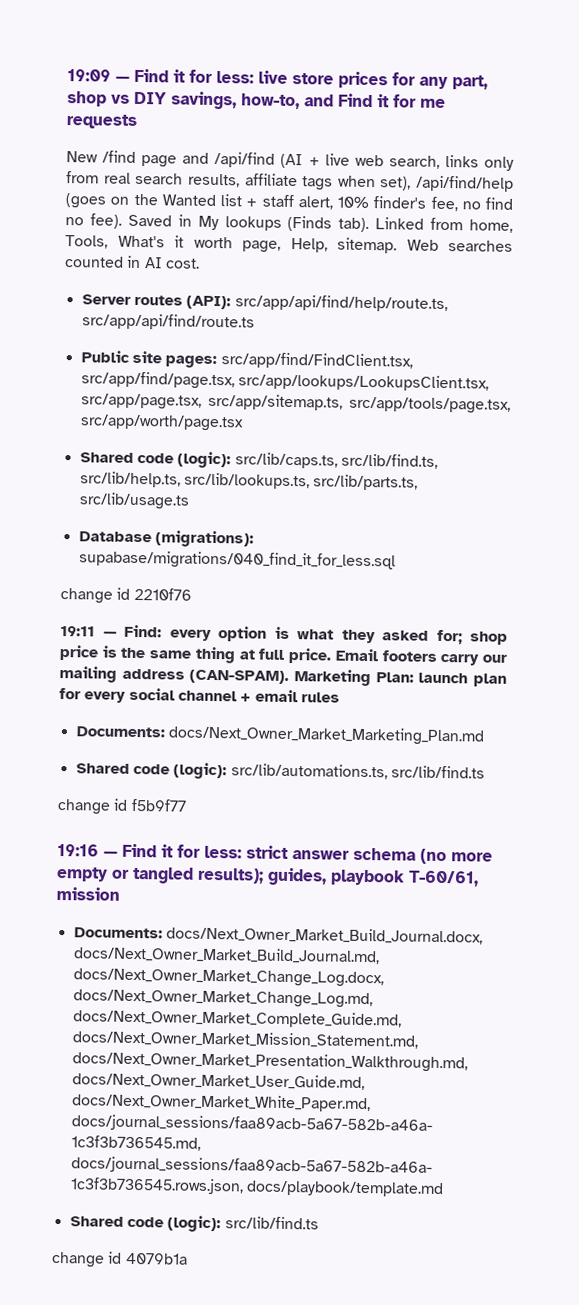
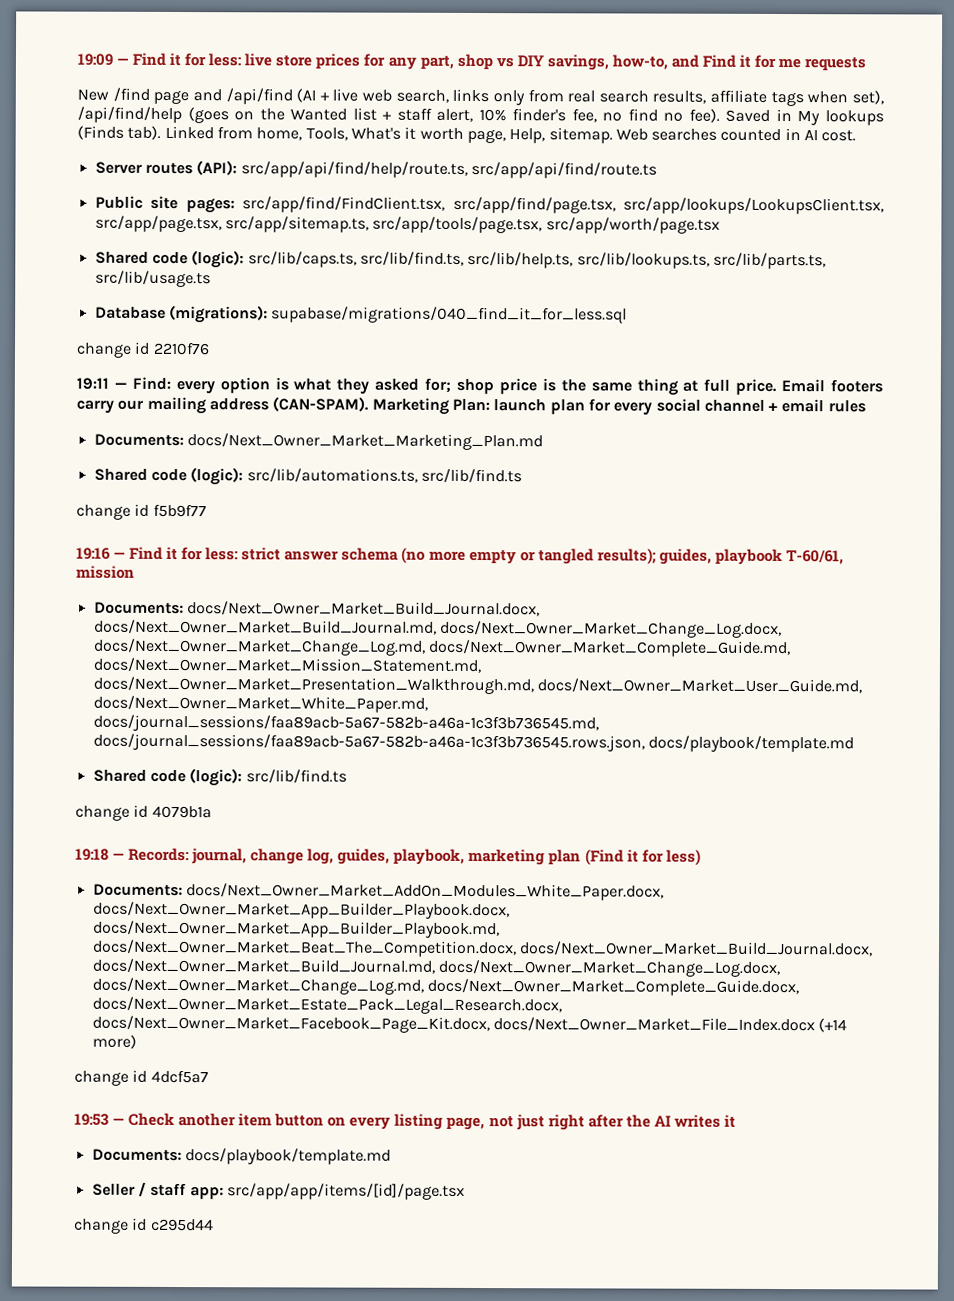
+ 19:18 — Records: journal, change log, guides, playbook, marketing plan (Find it for less)
+ Documents: docs/Next_Owner_Market_AddOn_Modules_White_Paper.docx, docs/Next_Owner_Market_App_Builder_Playbook.docx, docs/Next_Owner_Market_App_Builder_Playbook.md, docs/Next_Owner_Market_Beat_The_Competition.docx, docs/Next_Owner_Market_Build_Journal.docx, docs/Next_Owner_Market_Build_Journal.md, docs/Next_Owner_Market_Change_Log.docx, docs/Next_Owner_Market_Change_Log.md, docs/Next_Owner_Market_Complete_Guide.docx, docs/Next_Owner_Market_Estate_Pack_Legal_Research.docx, docs/Next_Owner_Market_Facebook_Page_Kit.docx, docs/Next_Owner_Market_File_Index.docx (+14 more)
+ change id 4dcf5a7
+ 19:53 — Check another item button on every listing page, not just right after the AI writes it
+ Documents: docs/playbook/template.md
+ Seller / staff app: src/app/app/items/[id]/page.tsx
+ change id c295d44

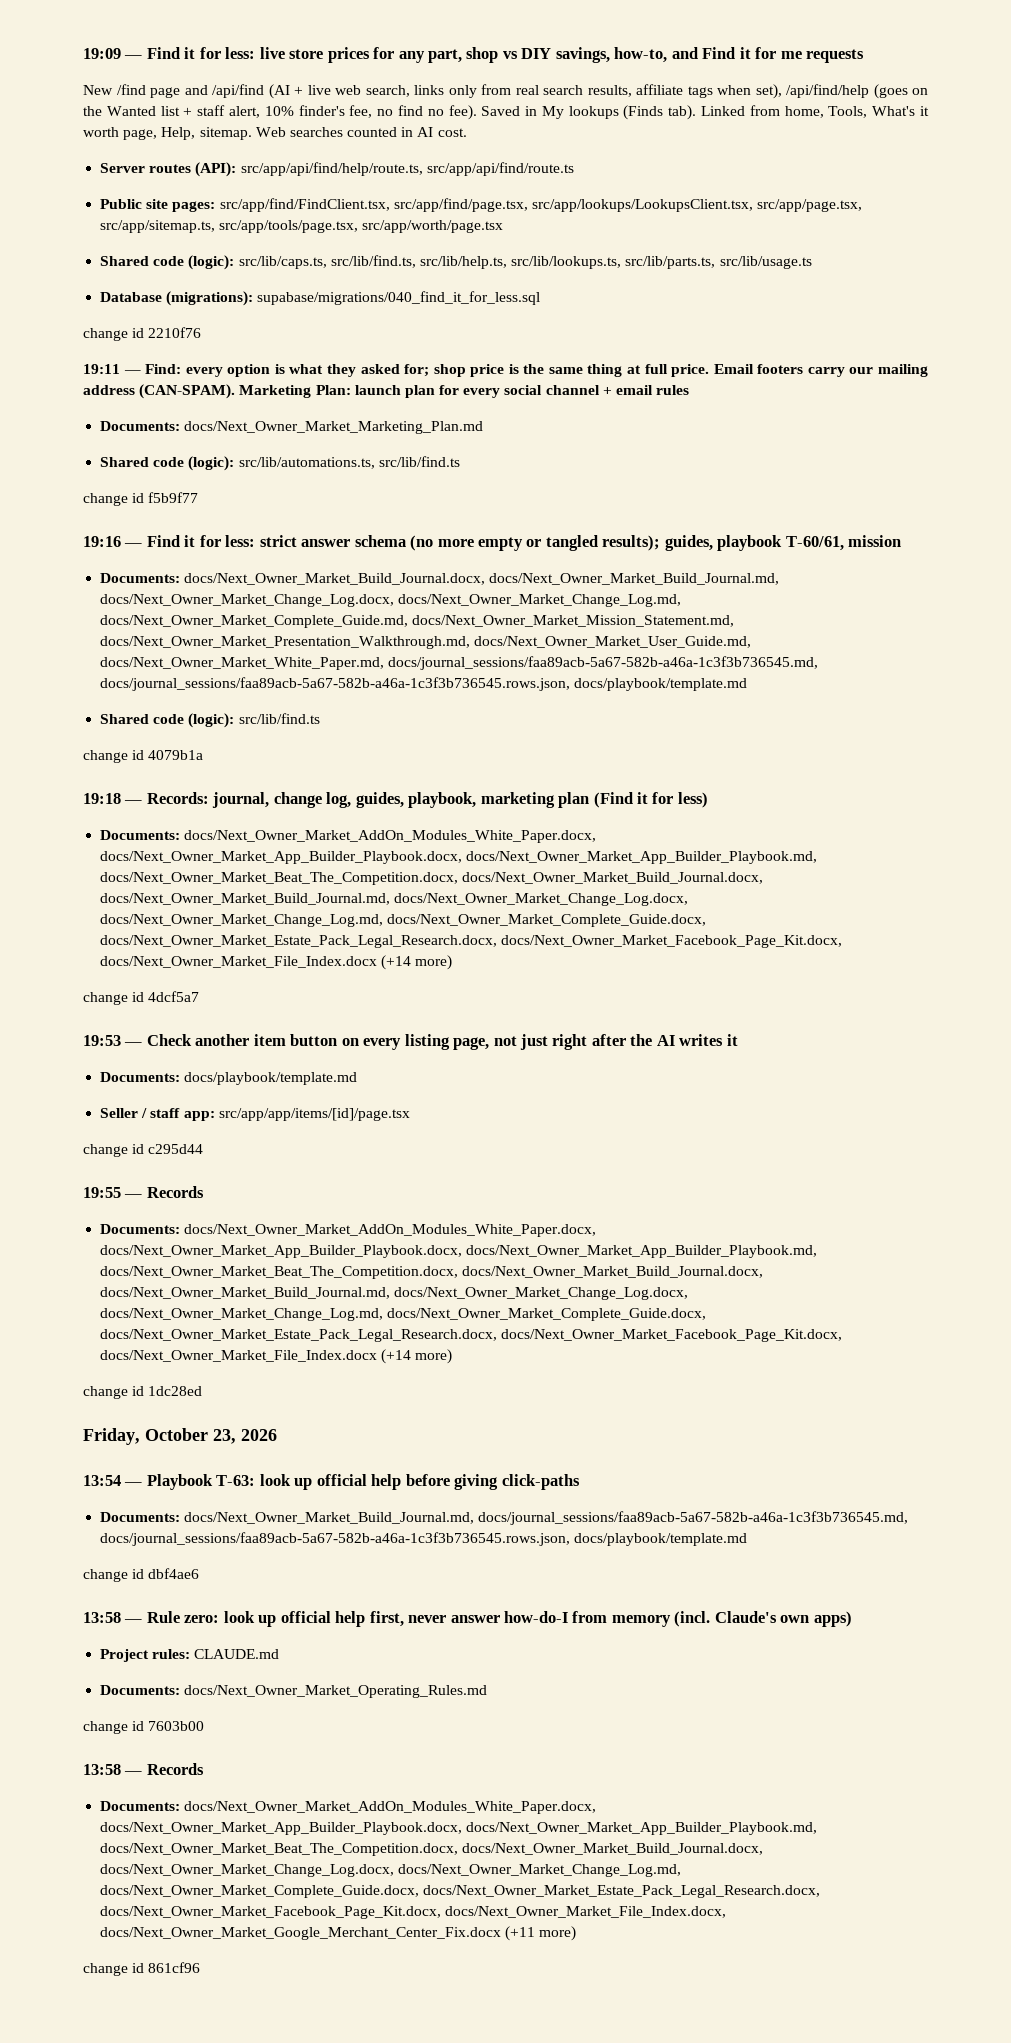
+ 19:55 — Records
+ Documents: docs/Next_Owner_Market_AddOn_Modules_White_Paper.docx, docs/Next_Owner_Market_App_Builder_Playbook.docx, docs/Next_Owner_Market_App_Builder_Playbook.md, docs/Next_Owner_Market_Beat_The_Competition.docx, docs/Next_Owner_Market_Build_Journal.docx, docs/Next_Owner_Market_Build_Journal.md, docs/Next_Owner_Market_Change_Log.docx, docs/Next_Owner_Market_Change_Log.md, docs/Next_Owner_Market_Complete_Guide.docx, docs/Next_Owner_Market_Estate_Pack_Legal_Research.docx, docs/Next_Owner_Market_Facebook_Page_Kit.docx, docs/Next_Owner_Market_File_Index.docx (+14 more)
+ change id 1dc28ed
+ Friday, October 23, 2026
+ 13:54 — Playbook T-63: look up official help before giving click-paths
+ Documents: docs/Next_Owner_Market_Build_Journal.md, docs/journal_sessions/faa89acb-5a67-582b-a46a-1c3f3b736545.md, docs/journal_sessions/faa89acb-5a67-582b-a46a-1c3f3b736545.rows.json, docs/playbook/template.md
+ change id dbf4ae6
+ 13:58 — Rule zero: look up official help first, never answer how-do-I from memory (incl. Claude's own apps)
+ Project rules: CLAUDE.md
+ Documents: docs/Next_Owner_Market_Operating_Rules.md
+ change id 7603b00
+ 13:58 — Records
+ Documents: docs/Next_Owner_Market_AddOn_Modules_White_Paper.docx, docs/Next_Owner_Market_App_Builder_Playbook.docx, docs/Next_Owner_Market_App_Builder_Playbook.md, docs/Next_Owner_Market_Beat_The_Competition.docx, docs/Next_Owner_Market_Build_Journal.docx, docs/Next_Owner_Market_Change_Log.docx, docs/Next_Owner_Market_Change_Log.md, docs/Next_Owner_Market_Complete_Guide.docx, docs/Next_Owner_Market_Estate_Pack_Legal_Research.docx, docs/Next_Owner_Market_Facebook_Page_Kit.docx, docs/Next_Owner_Market_File_Index.docx, docs/Next_Owner_Market_Google_Merchant_Center_Fix.docx (+11 more)
+ change id 861cf96

